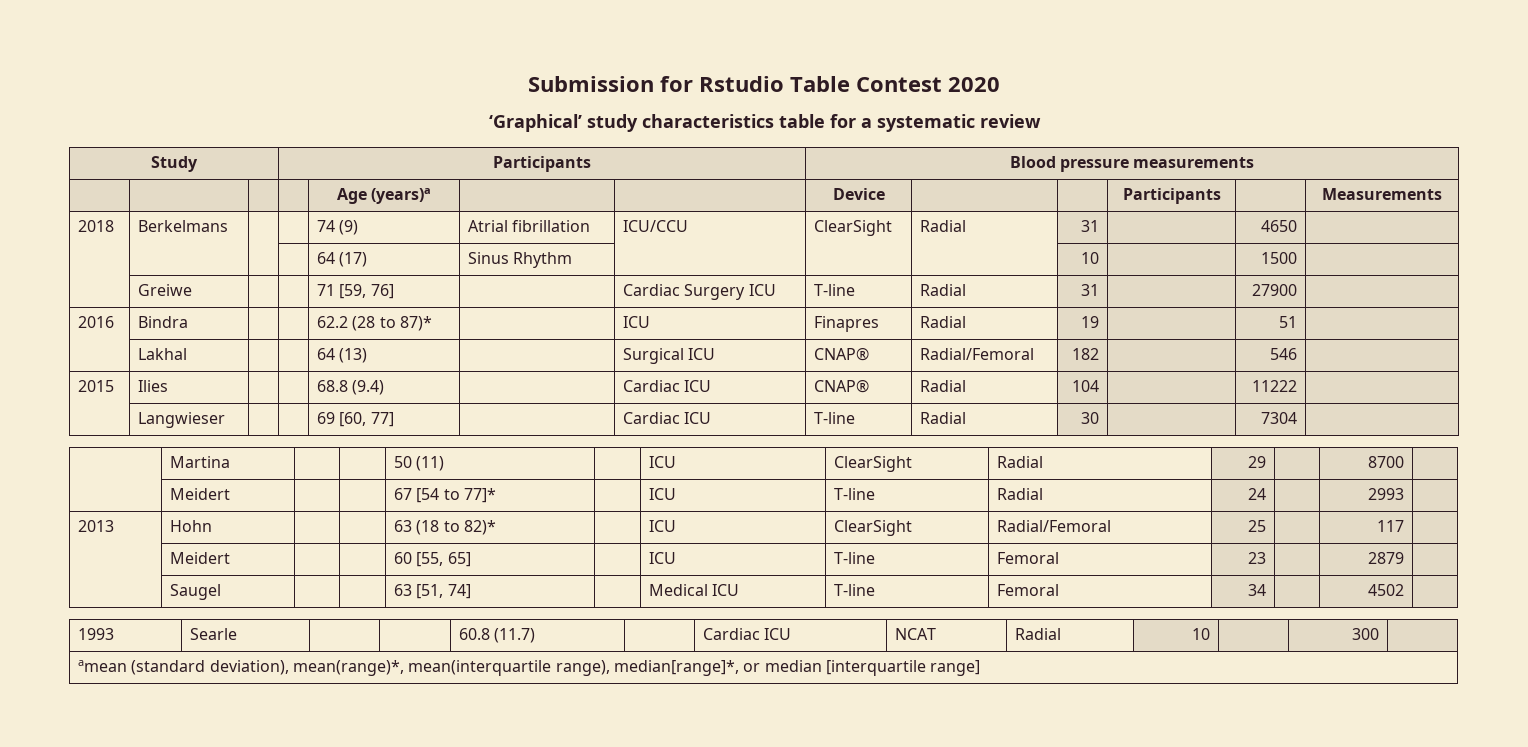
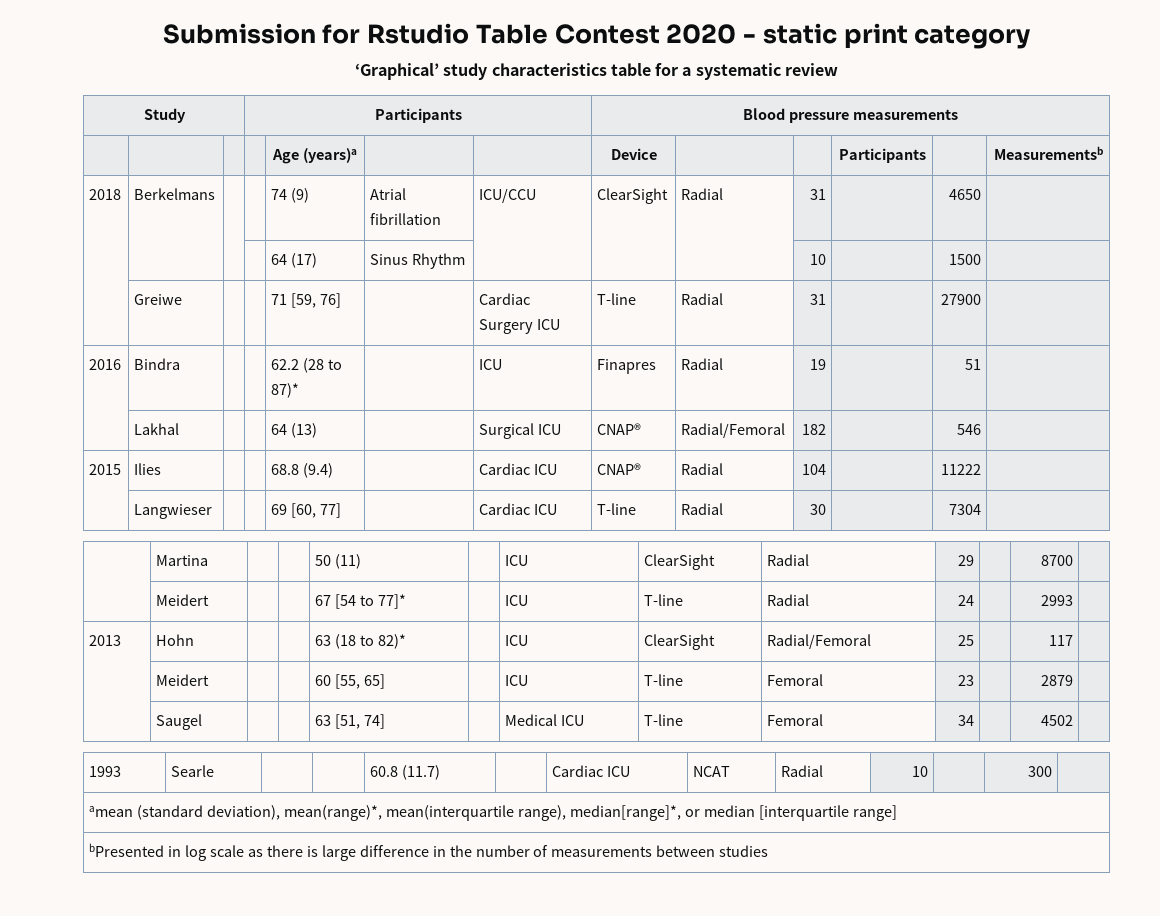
- Submission for Rstudio Table Contest 2020
+ Submission for Rstudio Table Contest 2020 - static print category
- | | | | Age (years)a | | | Device | | | Participants | | Measurements
+ | | | | Age (years)a | | | Device | | | Participants | | Measurementsb
+ bPresented in log scale as there is large difference in the number of measurements between studies

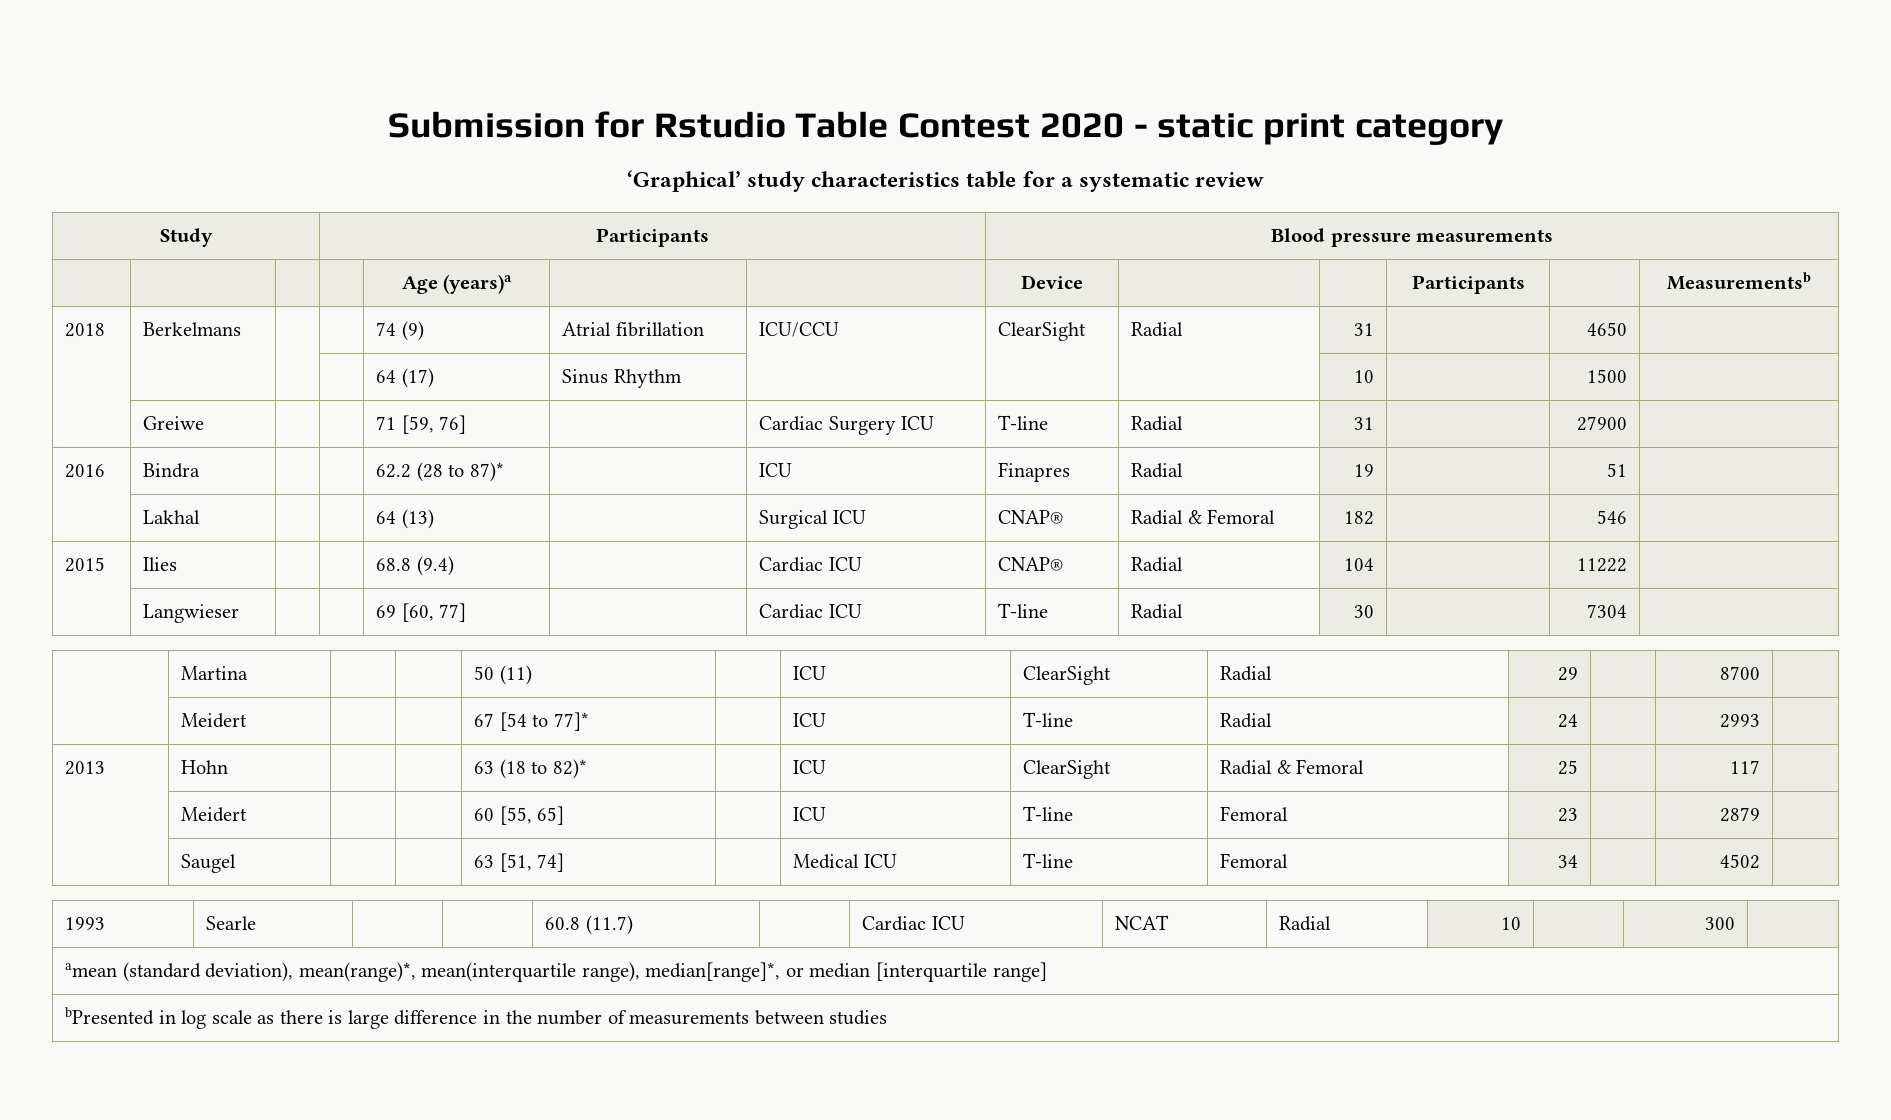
- | Lakhal | | | 64 (13) | | Surgical ICU | CNAP® | Radial/Femoral | 182 | | 546 |
+ | Lakhal | | | 64 (13) | | Surgical ICU | CNAP® | Radial & Femoral | 182 | | 546 |
- 2013 | Hohn | | | 63 (18 to 82)* | | ICU | ClearSight | Radial/Femoral | 25 | | 117 |
+ 2013 | Hohn | | | 63 (18 to 82)* | | ICU | ClearSight | Radial & Femoral | 25 | | 117 |

